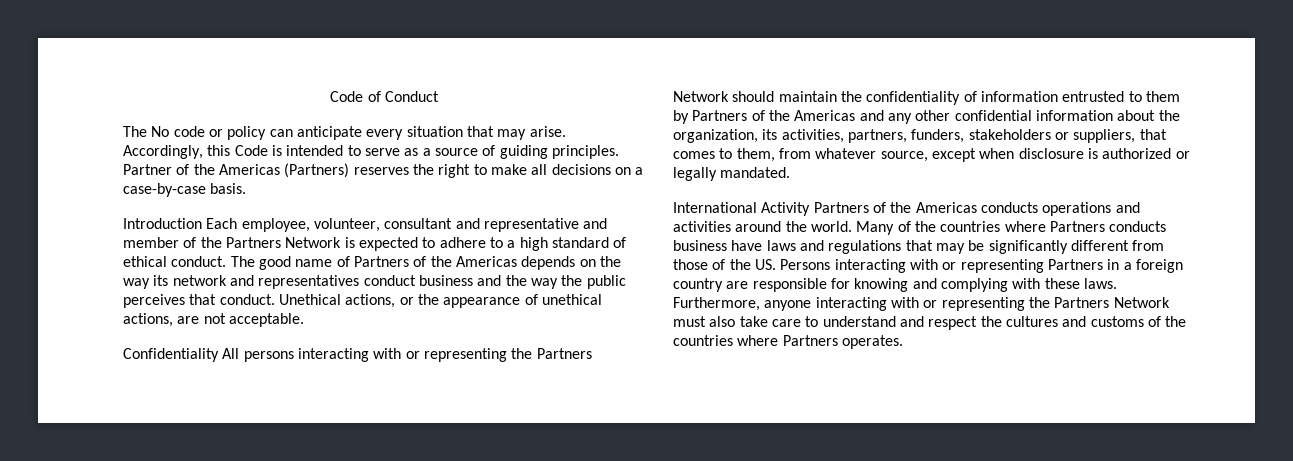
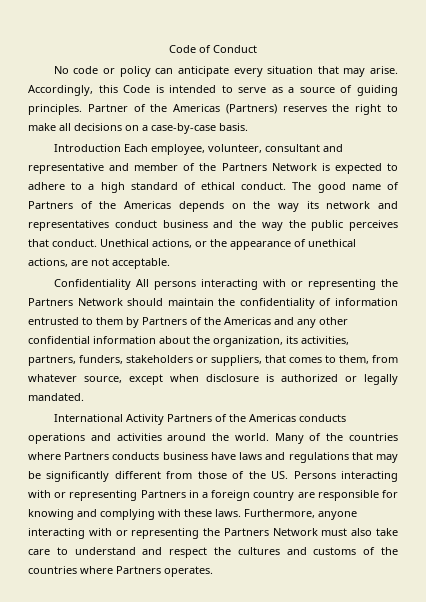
- The No code or policy can anticipate every situation that may arise.
+ No code or policy can anticipate every situation that may arise.

